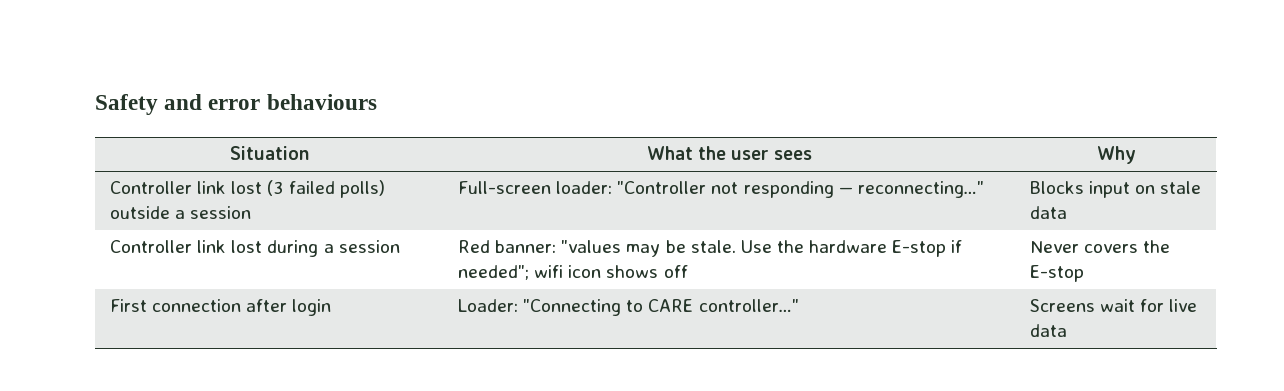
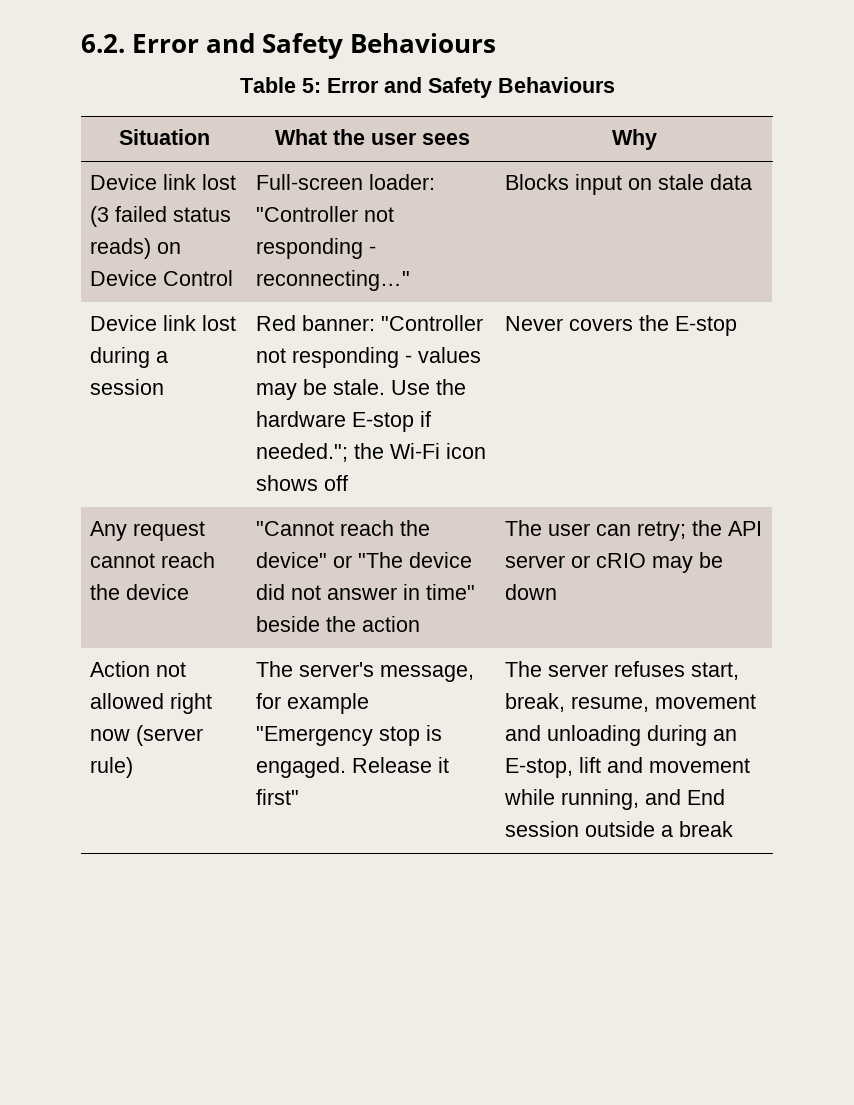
- Safety and error behaviours
+ 6.2. Error and Safety Behaviours
+ Table 5: Error and Safety Behaviours
- Controller link lost (3 failed polls) outside a session | Full-screen loader: "Controller not responding — reconnecting…" | Blocks input on stale data
+ Device link lost (3 failed status reads) on Device Control | Full-screen loader: "Controller not responding - reconnecting…" | Blocks input on stale data
- Controller link lost during a session | Red banner: "values may be stale. Use the hardware E-stop if needed"; wifi icon shows off | Never covers the E-stop
+ Device link lost during a session | Red banner: "Controller not responding - values may be stale. Use the hardware E-stop if needed."; the Wi-Fi icon shows off | Never covers the E-stop
- First connection after login | Loader: "Connecting to CARE controller…" | Screens wait for live data
+ Any request cannot reach the device | "Cannot reach the device" or "The device did not answer in time" beside the action | The user can retry; the API server or cRIO may be down
+ Action not allowed right now (server rule) | The server's message, for example "Emergency stop is engaged. Release it first" | The server refuses start, break, resume, movement and unloading during an E-stop, lift and movement while running, and End session outside a break

